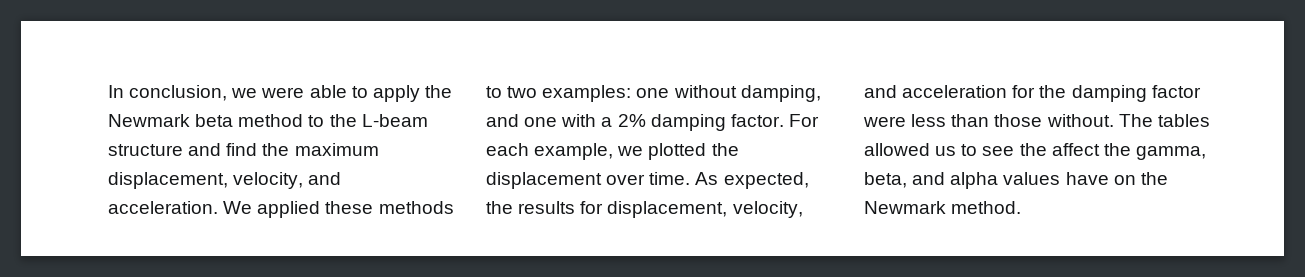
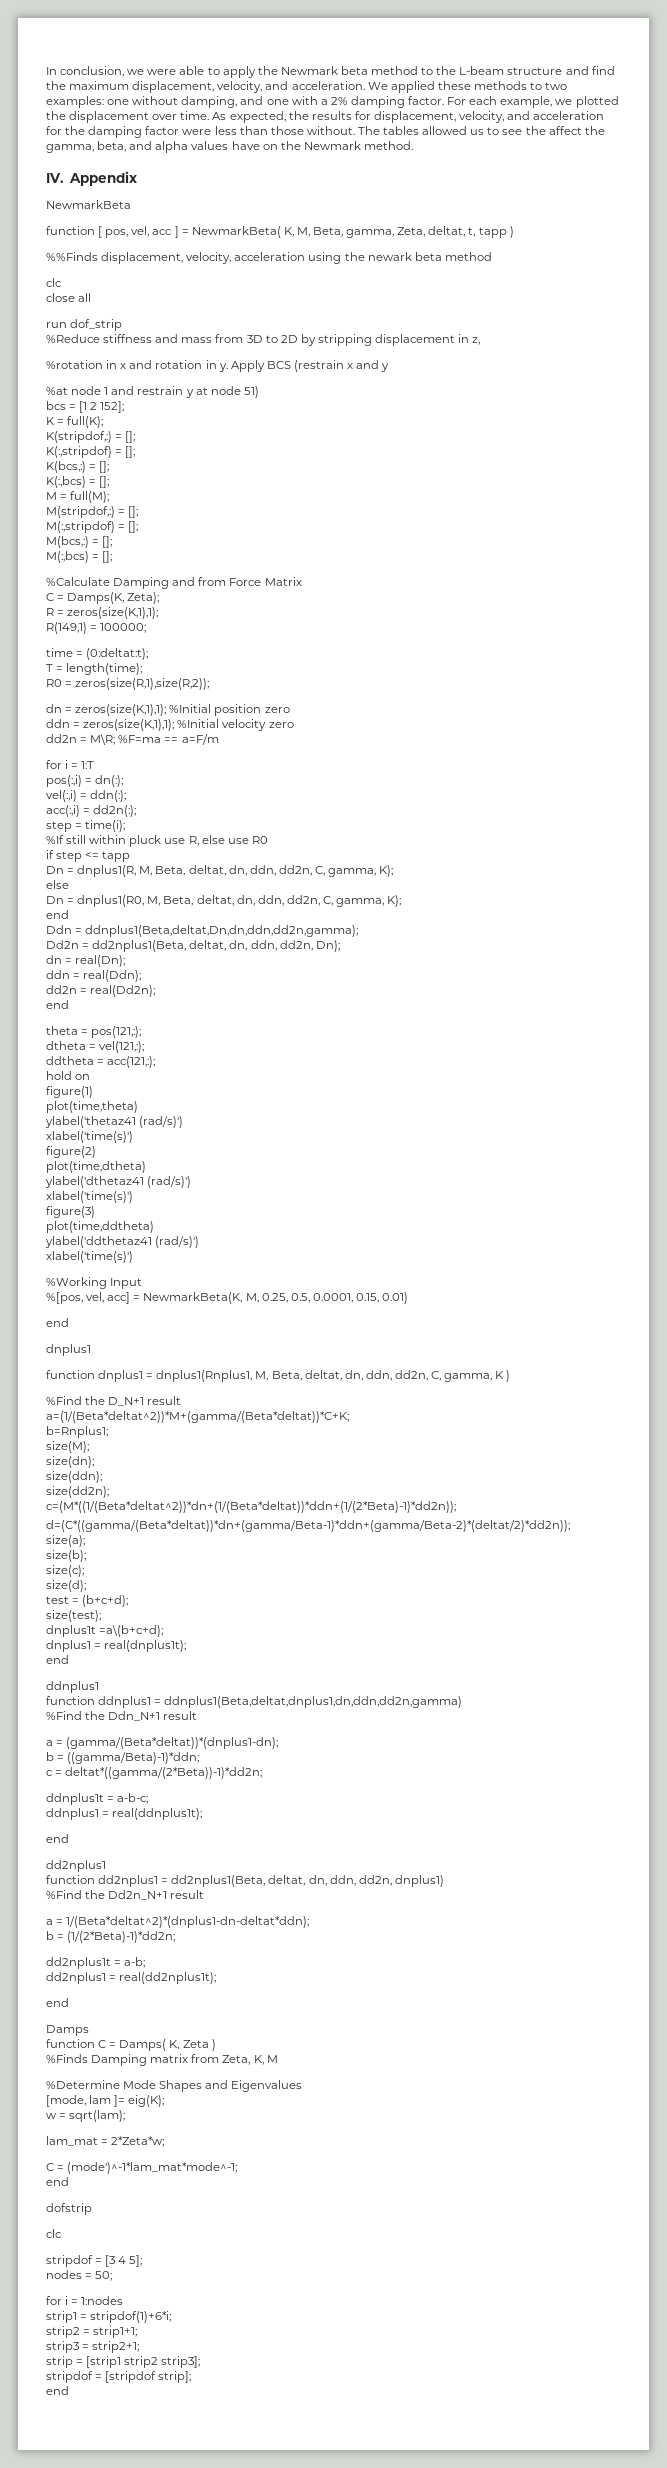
+ IV. Appendix
+ NewmarkBeta
+ function [ pos, vel, acc ] = NewmarkBeta( K, M, Beta, gamma, Zeta, deltat, t, tapp )
+ %%Finds displacement, velocity, acceleration using the newark beta method
+ clc
+ close all
+ run dof_strip
+ %Reduce stiffness and mass from 3D to 2D by stripping displacement in z,
+ %rotation in x and rotation in y. Apply BCS (restrain x and y
+ %at node 1 and restrain y at node 51)
+ bcs = [1 2 152];
+ K = full(K);
+ K(stripdof,:) = [];
+ K(:,stripdof) = [];
+ K(bcs,:) = [];
+ K(:,bcs) = [];
+ M = full(M);
+ M(stripdof,:) = [];
+ M(:,stripdof) = [];
+ M(bcs,:) = [];
+ M(:,bcs) = [];
+ %Calculate Damping and from Force Matrix
+ C = Damps(K, Zeta);
+ R = zeros(size(K,1),1);
+ R(149,1) = 100000;
+ time = (0:deltat:t);
+ T = length(time);
+ R0 = zeros(size(R,1),size(R,2));
+ dn = zeros(size(K,1),1); %Initial position zero
+ ddn = zeros(size(K,1),1); %Initial velocity zero
+ dd2n = M\R; %F=ma == a=F/m
+ for i = 1:T
+ pos(:,i) = dn(:);
+ vel(:,i) = ddn(:);
+ acc(:,i) = dd2n(:);
+ step = time(i);
+ %If still within pluck use R, else use R0
+ if step <= tapp
+ Dn = dnplus1(R, M, Beta, deltat, dn, ddn, dd2n, C, gamma, K);
+ else
+ Dn = dnplus1(R0, M, Beta, deltat, dn, ddn, dd2n, C, gamma, K);
+ end
+ Ddn = ddnplus1(Beta,deltat,Dn,dn,ddn,dd2n,gamma);
+ Dd2n = dd2nplus1(Beta, deltat, dn, ddn, dd2n, Dn);
+ dn = real(Dn);
+ ddn = real(Ddn);
+ dd2n = real(Dd2n);
+ end
+ theta = pos(121,:);
+ dtheta = vel(121,:);
+ ddtheta = acc(121,:);
+ hold on
+ figure(1)
+ plot(time,theta)
+ ylabel('thetaz41 (rad/s)')
+ xlabel('time(s)')
+ figure(2)
+ plot(time,dtheta)
+ ylabel('dthetaz41 (rad/s)')
+ xlabel('time(s)')
+ figure(3)
+ plot(time,ddtheta)
+ ylabel('ddthetaz41 (rad/s)')
+ xlabel('time(s)')
+ %Working Input
+ %[pos, vel, acc] = NewmarkBeta(K, M, 0.25, 0.5, 0.0001, 0.15, 0.01)
+ end
+ dnplus1
+ function dnplus1 = dnplus1(Rnplus1, M, Beta, deltat, dn, ddn, dd2n, C, gamma, K )
+ %Find the D_N+1 result
+ a=(1/(Beta*deltat^2))*M+(gamma/(Beta*deltat))*C+K;
+ b=Rnplus1;
+ size(M);
+ size(dn);
+ size(ddn);
+ size(dd2n);
+ c=(M*((1/(Beta*deltat^2))*dn+(1/(Beta*deltat))*ddn+(1/(2*Beta)-1)*dd2n));
+ d=(C*((gamma/(Beta*deltat))*dn+(gamma/Beta-1)*ddn+(gamma/Beta-2)*(deltat/2)*dd2n));
+ size(a);
+ size(b);
+ size(c);
+ size(d);
+ test = (b+c+d);
+ size(test);
+ dnplus1t =a\(b+c+d);
+ dnplus1 = real(dnplus1t);
+ end
+ ddnplus1
+ function ddnplus1 = ddnplus1(Beta,deltat,dnplus1,dn,ddn,dd2n,gamma)
+ %Find the Ddn_N+1 result
+ a = (gamma/(Beta*deltat))*(dnplus1-dn);
+ b = ((gamma/Beta)-1)*ddn;
+ c = deltat*((gamma/(2*Beta))-1)*dd2n;
+ ddnplus1t = a-b-c;
+ ddnplus1 = real(ddnplus1t);
+ end
+ dd2nplus1
+ function dd2nplus1 = dd2nplus1(Beta, deltat, dn, ddn, dd2n, dnplus1)
+ %Find the Dd2n_N+1 result
+ a = 1/(Beta*deltat^2)*(dnplus1-dn-deltat*ddn);
+ b = (1/(2*Beta)-1)*dd2n;
+ dd2nplus1t = a-b;
+ dd2nplus1 = real(dd2nplus1t);
+ end
+ Damps
+ function C = Damps( K, Zeta )
+ %Finds Damping matrix from Zeta, K, M
+ %Determine Mode Shapes and Eigenvalues
+ [mode, lam ]= eig(K);
+ w = sqrt(lam);
+ lam_mat = 2*Zeta*w;
+ C = (mode')^-1*lam_mat*mode^-1;
+ end
+ dofstrip
+ clc
+ stripdof = [3 4 5];
+ nodes = 50;
+ for i = 1:nodes
+ strip1 = stripdof(1)+6*i;
+ strip2 = strip1+1;
+ strip3 = strip2+1;
+ strip = [strip1 strip2 strip3];
+ stripdof = [stripdof strip];
+ end

